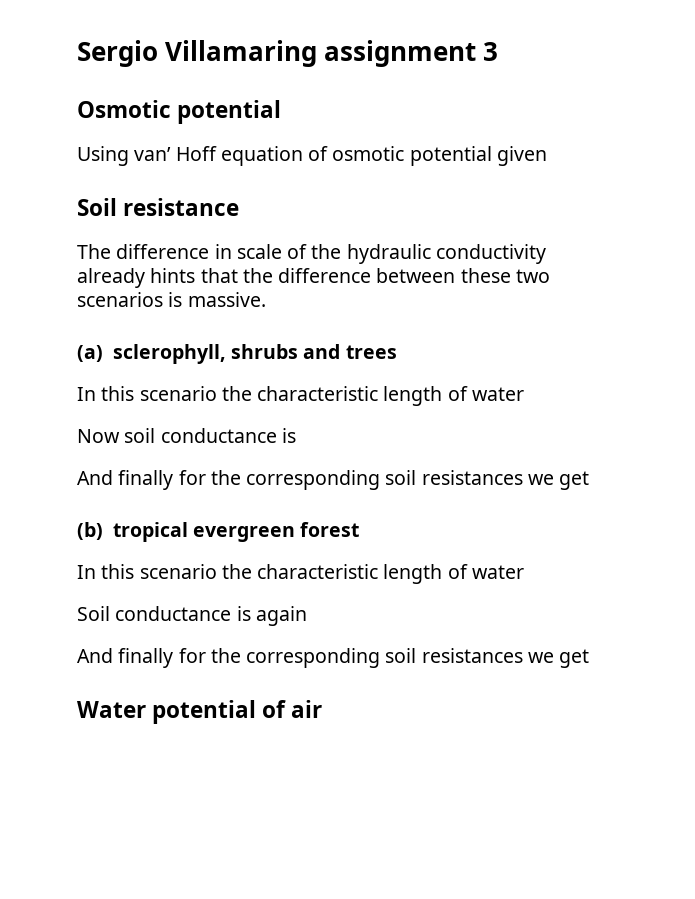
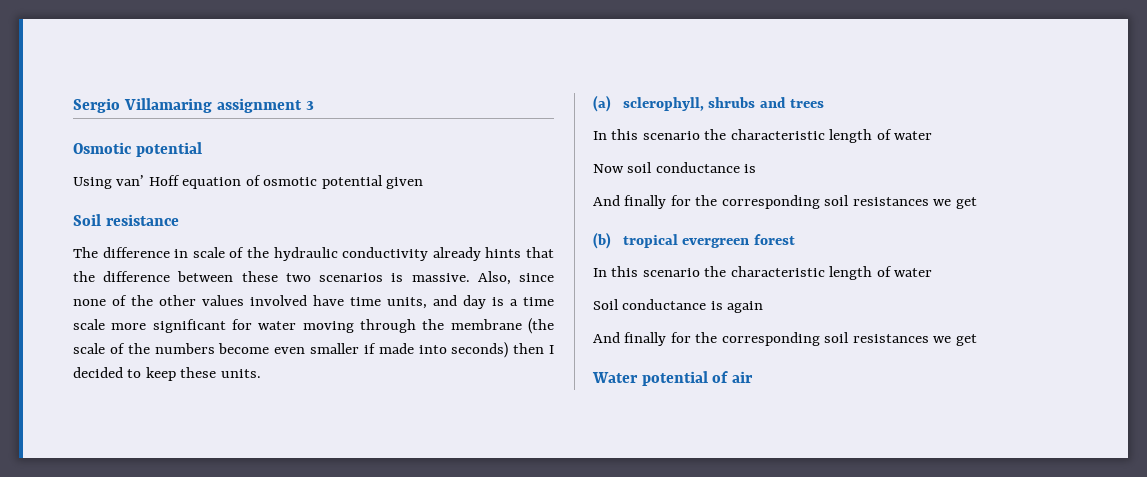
+ Also, since none of the other values involved have time units, and day is a time scale more significant for water moving through the membrane (the scale of the numbers become even smaller if made into seconds) then I decided to keep these units.

